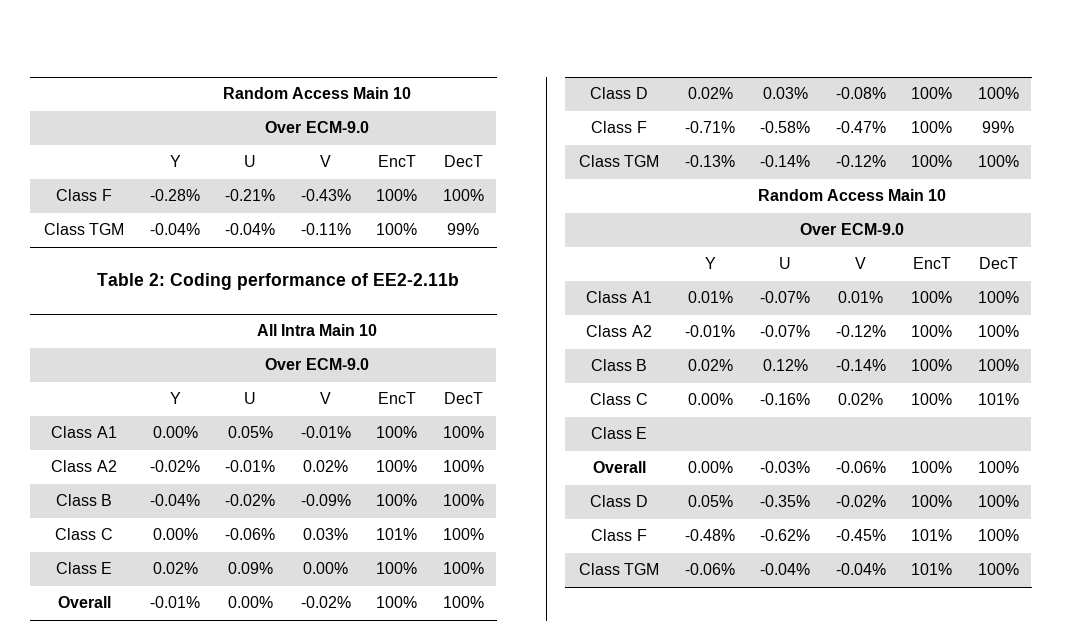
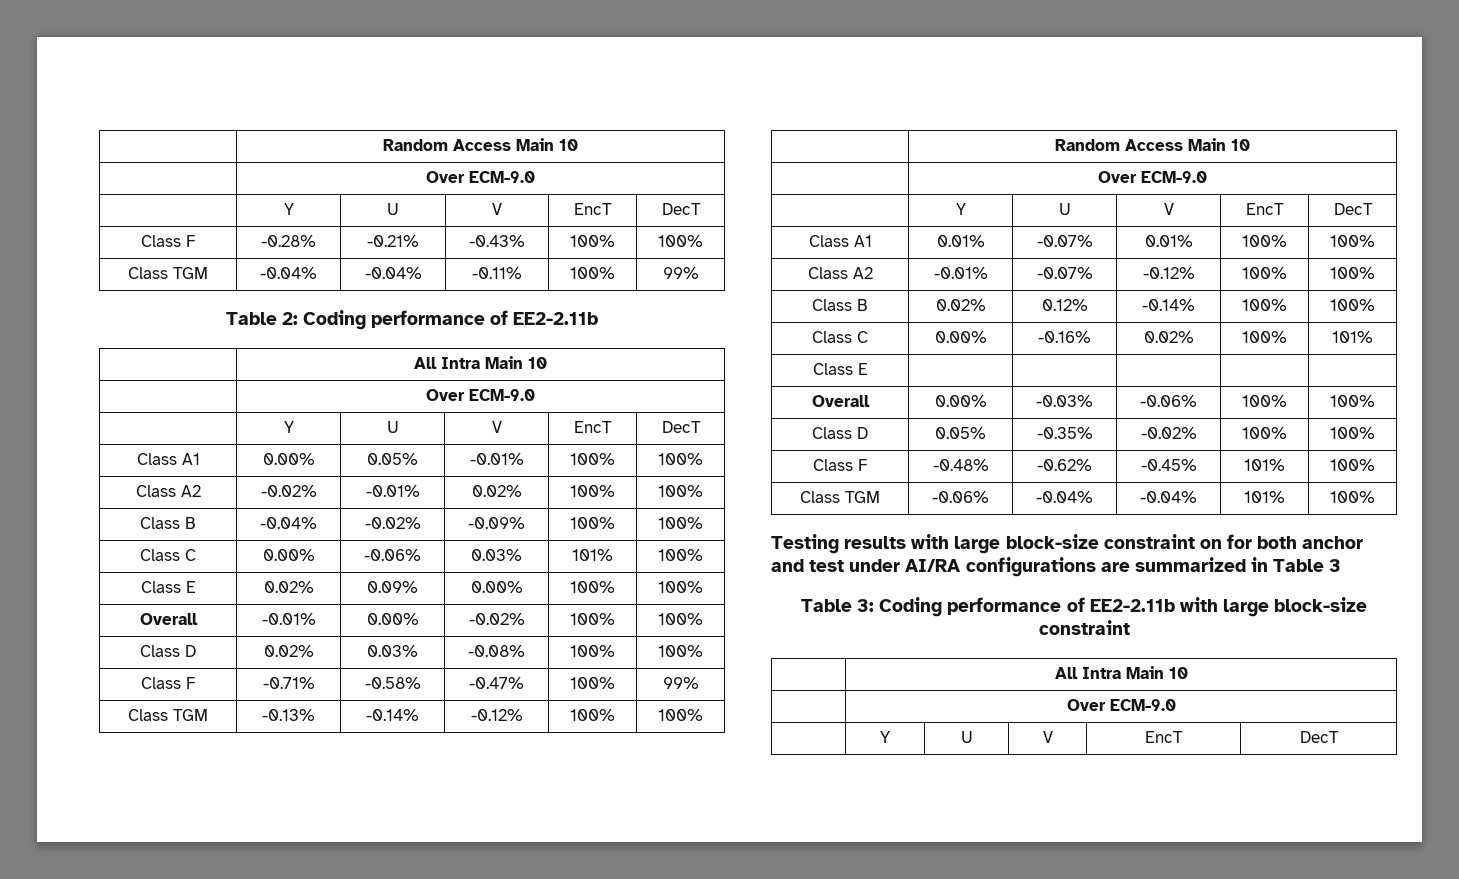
+ Testing results with large block-size constraint on for both anchor and test under AI/RA configurations are summarized in Table 3
+ Table 3: Coding performance of EE2-2.11b with large block-size constraint
+ | All Intra Main 10
+ | Over ECM-9.0
+ | Y | U | V | EncT | DecT

